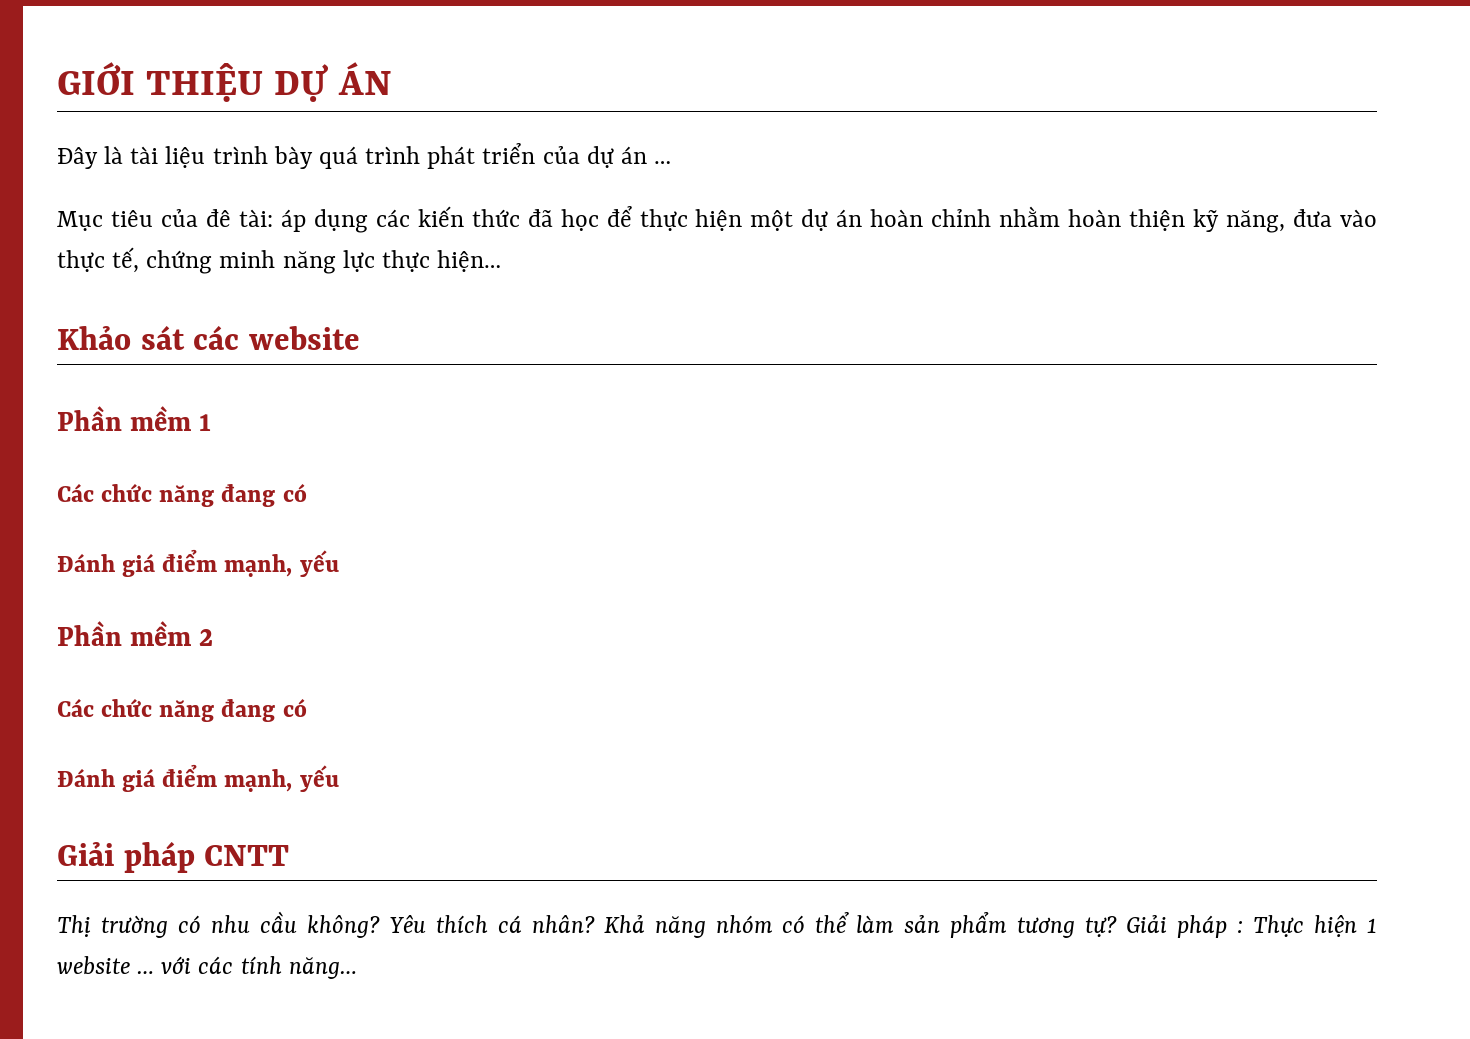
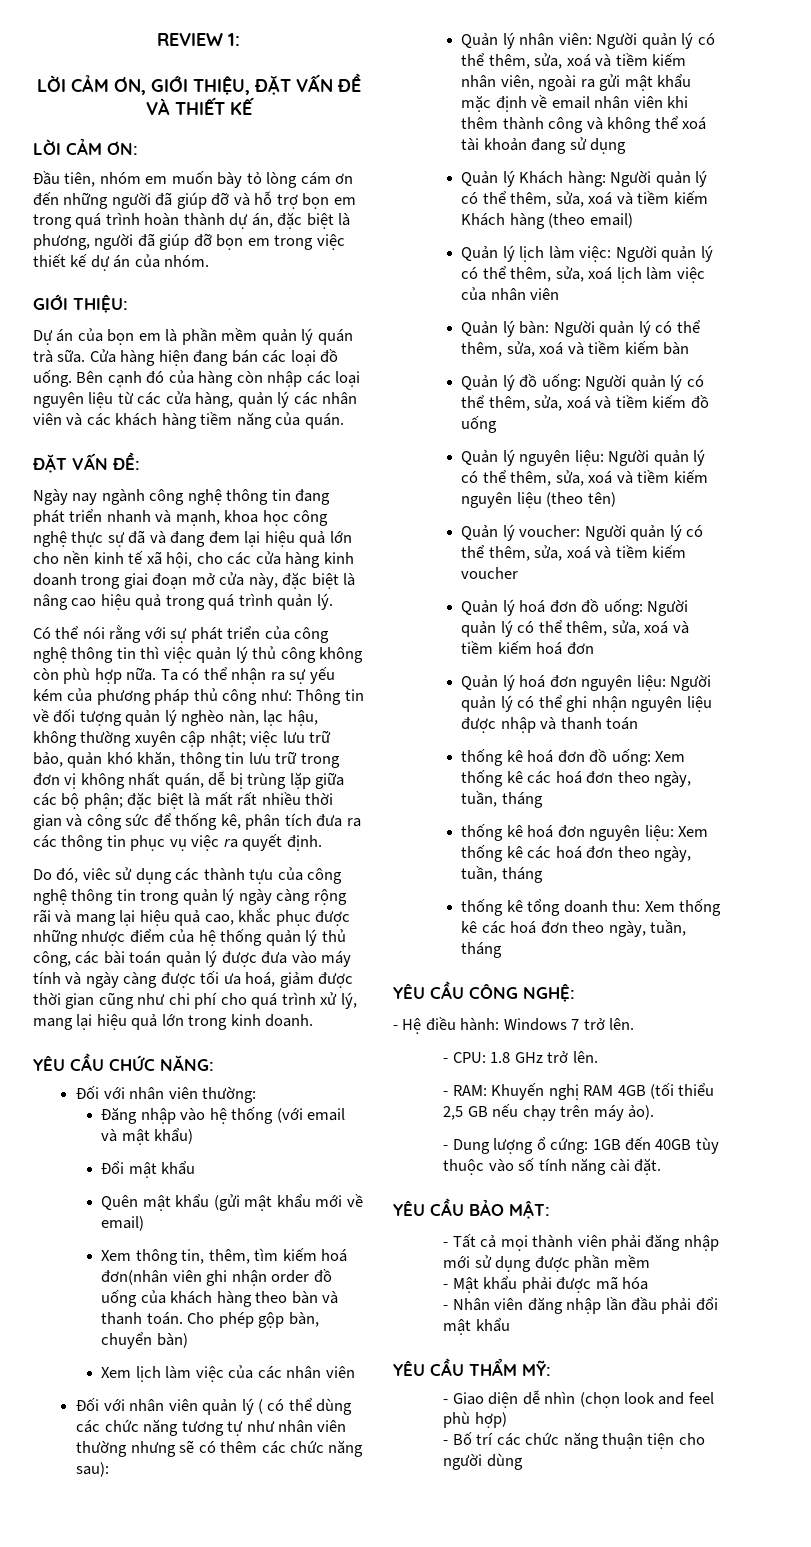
- GIỚI THIỆU DỰ ÁN
- Đây là tài liệu trình bày quá trình phát triển của dự án …
- Mục tiêu của đê tài: áp dụng các kiến thức đã học để thực hiện một dự án hoàn chỉnh nhằm hoàn thiện kỹ năng, đưa vào thực tế, chứng minh năng lực thực hiện…
- Khảo sát các website
- Phần mềm 1
- Các chức năng đang có
- Đánh giá điểm mạnh, yếu
- Phần mềm 2
- Các chức năng đang có
- Đánh giá điểm mạnh, yếu
- Giải pháp CNTT
- Thị trường có nhu cầu không? Yêu thích cá nhân? Khả năng nhóm có thể làm sản phẩm tương tự? Giải pháp : Thực hiện 1 website … với các tính năng…
+ REVIEW 1:
+ LỜI CẢM ƠN, GIỚI THIỆU, ĐẶT VẤN ĐỀ VÀ THIẾT KẾ
+ LỜI CẢM ƠN:
+ Đầu tiên, nhóm em muốn bày tỏ lòng cám ơn đến những người đã giúp đỡ và hỗ trợ bọn em trong quá trình hoàn thành dự án, đặc biệt là phương, người đã giúp đỡ bọn em trong việc thiết kế dự án của nhóm.
+ GIỚI THIỆU:
+ Dự án của bọn em là phần mềm quản lý quán trà sữa. Cửa hàng hiện đang bán các loại đồ uống. Bên cạnh đó của hàng còn nhập các loại nguyên liệu từ các cửa hàng, quản lý các nhân viên và các khách hàng tiềm năng của quán.
+ ĐẶT VẤN ĐỀ:
+ Ngày nay ngành công nghệ thông tin đang phát triển nhanh và mạnh, khoa học công nghệ thực sự đã và đang đem lại hiệu quả lớn cho nền kinh tế xã hội, cho các cửa hàng kinh doanh trong giai đoạn mở cửa này, đặc biệt là nâng cao hiệu quả trong quá trình quản lý.
+ Có thể nói rằng với sự phát triển của công nghệ thông tin thì việc quản lý thủ công không còn phù hợp nữa. Ta có thể nhận ra sự yếu kém của phương pháp thủ công như: Thông tin về đối tượng quản lý nghèo nàn, lạc hậu, không thường xuyên cập nhật; việc lưu trữ bảo, quản khó khăn, thông tin lưu trữ trong đơn vị không nhất quán, dễ bị trùng lặp giữa các bộ phận; đặc biệt là mất rất nhiều thời gian và công sức để thống kê, phân tích đưa ra các thông tin phục vụ việc ra quyết định.
+ Do đó, viêc sử dụng các thành tựu của công nghệ thông tin trong quản lý ngày càng rộng rãi và mang lại hiệu quả cao, khắc phục được những nhược điểm của hệ thống quản lý thủ công, các bài toán quản lý được đưa vào máy tính và ngày càng được tối ưa hoá, giảm được thời gian cũng như chi phí cho quá trình xử lý, mang lại hiệu quả lớn trong kinh doanh.
+ YÊU CẦU CHỨC NĂNG:
+ Đối với nhân viên thường:
+ Đăng nhập vào hệ thống (với email và mật khẩu)
+ Đổi mật khẩu
+ Quên mật khẩu (gửi mật khẩu mới về email)
+ Xem thông tin, thêm, tìm kiếm hoá đơn(nhân viên ghi nhận order đồ uống của khách hàng theo bàn và thanh toán. Cho phép gộp bàn, chuyển bàn)
+ Xem lịch làm việc của các nhân viên
+ Đối với nhân viên quản lý ( có thể dùng các chức năng tương tự như nhân viên thường nhưng sẽ có thêm các chức năng sau):
+ Quản lý nhân viên: Người quản lý có thể thêm, sửa, xoá và tiềm kiếm nhân viên, ngoài ra gửi mật khẩu mặc định về email nhân viên khi thêm thành công và không thể xoá tài khoản đang sử dụng
+ Quản lý Khách hàng: Người quản lý có thể thêm, sửa, xoá và tiềm kiếm Khách hàng (theo email)
+ Quản lý lịch làm việc: Người quản lý có thể thêm, sửa, xoá lịch làm việc của nhân viên
+ Quản lý bàn: Người quản lý có thể thêm, sửa, xoá và tiềm kiếm bàn
+ Quản lý đồ uống: Người quản lý có thể thêm, sửa, xoá và tiềm kiếm đồ uống
+ Quản lý nguyên liệu: Người quản lý có thể thêm, sửa, xoá và tiềm kiếm nguyên liệu (theo tên)
+ Quản lý voucher: Người quản lý có thể thêm, sửa, xoá và tiềm kiếm voucher
+ Quản lý hoá đơn đồ uống: Người quản lý có thể thêm, sửa, xoá và tiềm kiếm hoá đơn
+ Quản lý hoá đơn nguyên liệu: Người quản lý có thể ghi nhận nguyên liệu được nhập và thanh toán
+ thống kê hoá đơn đồ uống: Xem thống kê các hoá đơn theo ngày, tuần, tháng
+ thống kê hoá đơn nguyên liệu: Xem thống kê các hoá đơn theo ngày, tuần, tháng
+ thống kê tổng doanh thu: Xem thống kê các hoá đơn theo ngày, tuần, tháng
+ YÊU CẦU CÔNG NGHỆ:
+ - Hệ điều hành: Windows 7 trở lên.
+ - CPU: 1.8 GHz trở lên.
+ - RAM: Khuyến nghị RAM 4GB (tối thiểu 2,5 GB nếu chạy trên máy ảo).
+ - Dung lượng ổ cứng: 1GB đến 40GB tùy thuộc vào số tính năng cài đặt.
+ YÊU CẦU BẢO MẬT:
+ - Tất cả mọi thành viên phải đăng nhập mới sử dụng được phần mềm
+ - Mật khẩu phải được mã hóa
+ - Nhân viên đăng nhập lần đầu phải đổi mật khẩu
+ YÊU CẦU THẨM MỸ:
+ - Giao diện dễ nhìn (chọn look and feel phù hợp)
+ - Bố trí các chức năng thuận tiện cho người dùng

